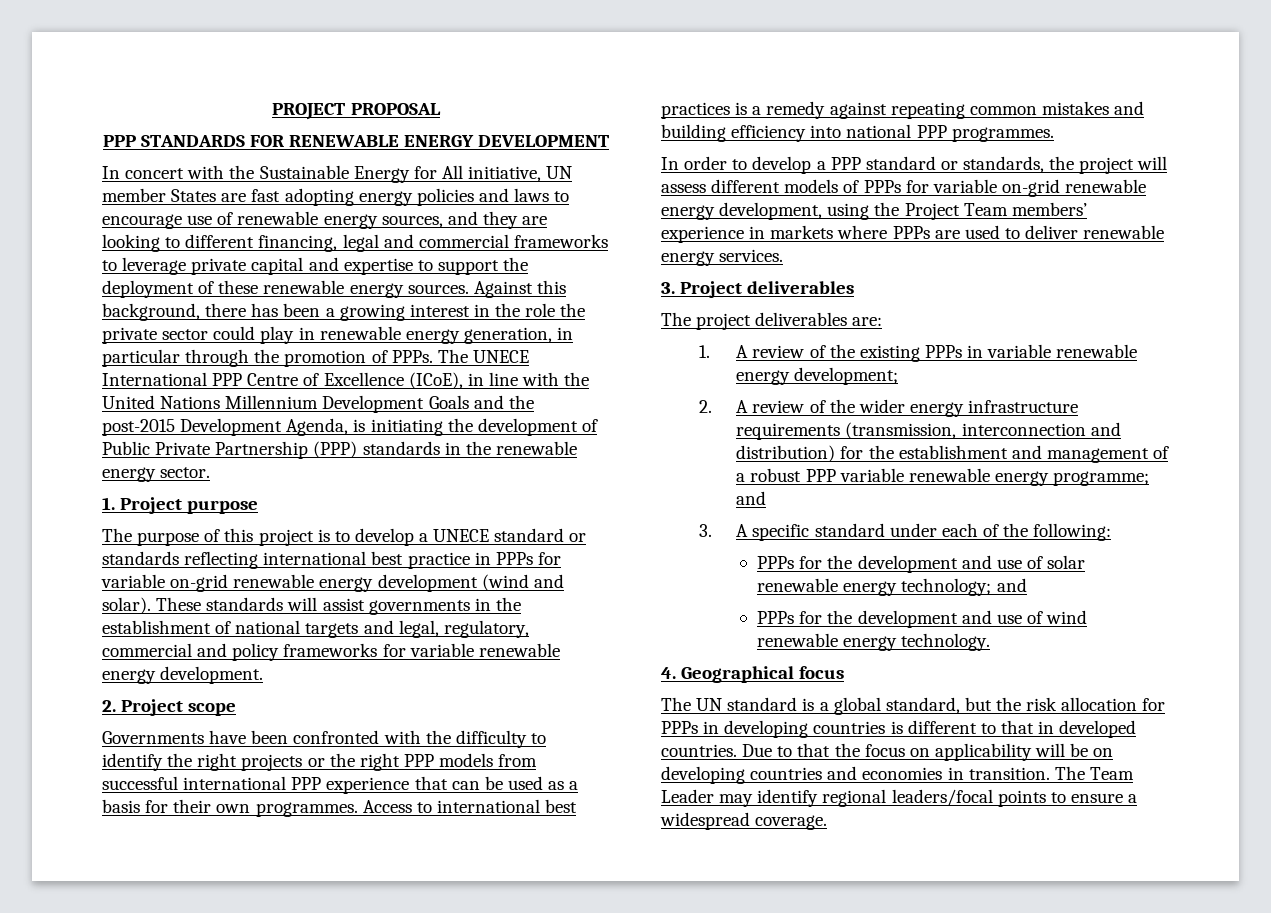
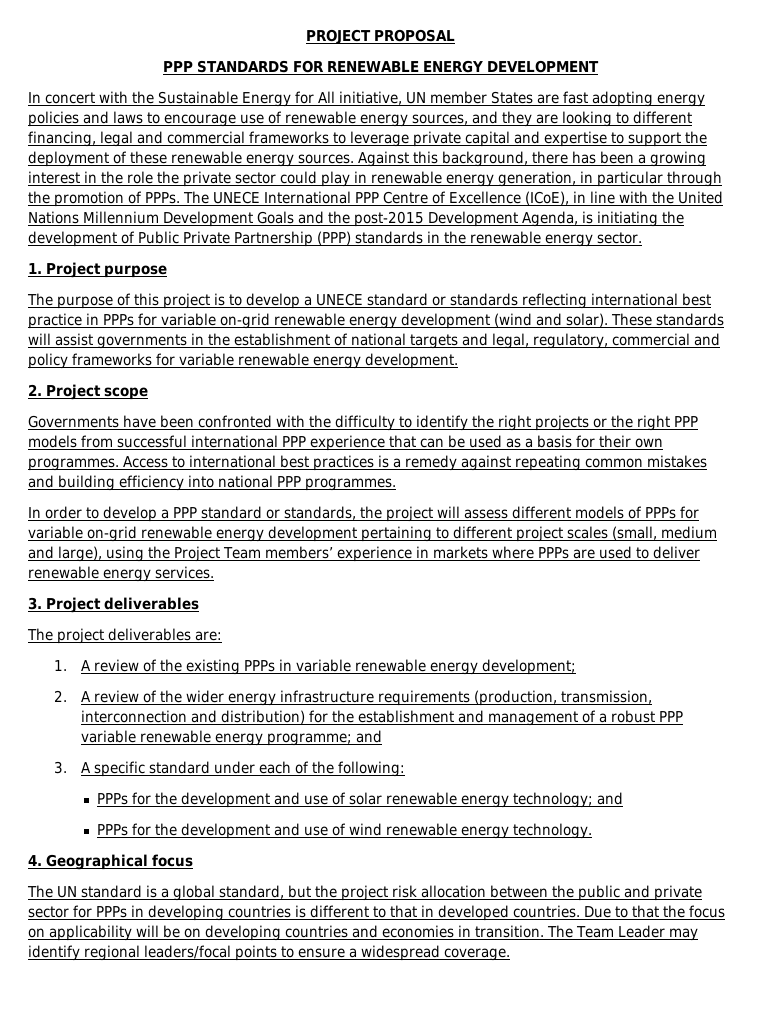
- In order to develop a PPP standard or standards, the project will assess different models of PPPs for variable on-grid renewable energy development, using the Project Team members’ experience in markets where PPPs are used to deliver renewable energy services.
+ In order to develop a PPP standard or standards, the project will assess different models of PPPs for variable on-grid renewable energy development pertaining to different project scales (small, medium and large), using the Project Team members’ experience in markets where PPPs are used to deliver renewable energy services.
- 2. A review of the wider energy infrastructure requirements (transmission, interconnection and distribution) for the establishment and management of a robust PPP variable renewable energy programme; and
+ 2. A review of the wider energy infrastructure requirements (production, transmission, interconnection and distribution) for the establishment and management of a robust PPP variable renewable energy programme; and
- The UN standard is a global standard, but the risk allocation for PPPs in developing countries is different to that in developed countries.
+ The UN standard is a global standard, but the project risk allocation between the public and private sector for PPPs in developing countries is different to that in developed countries.

